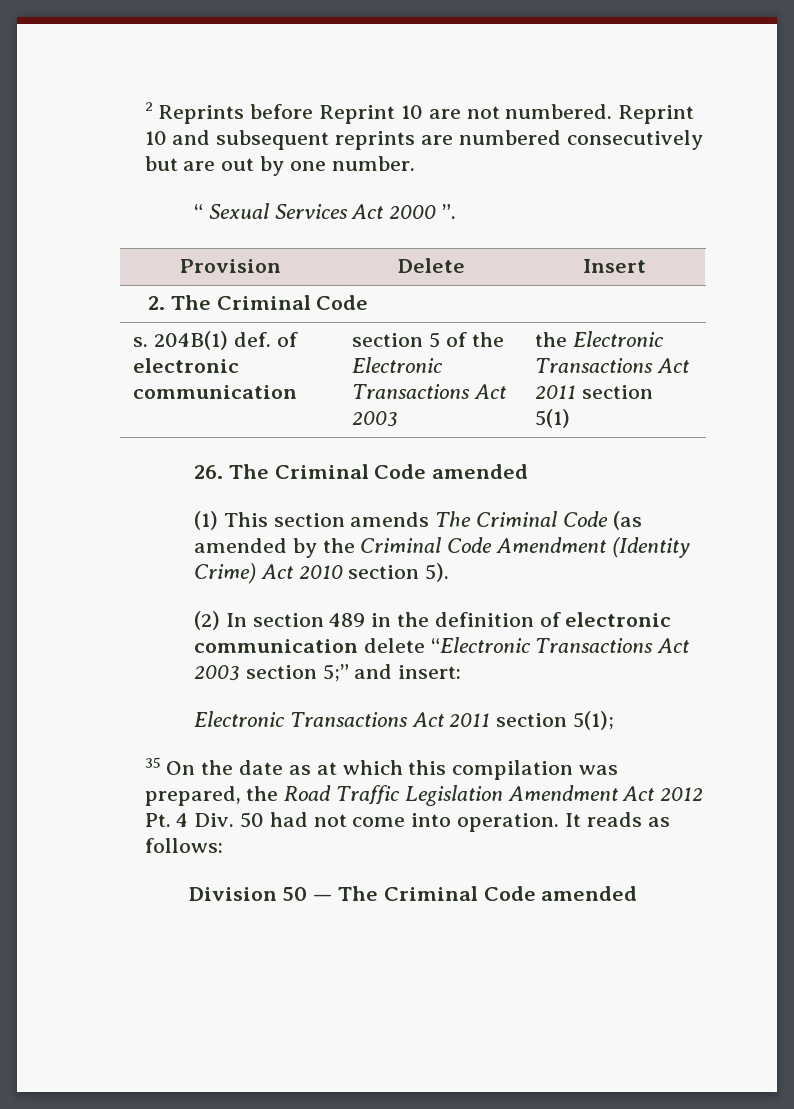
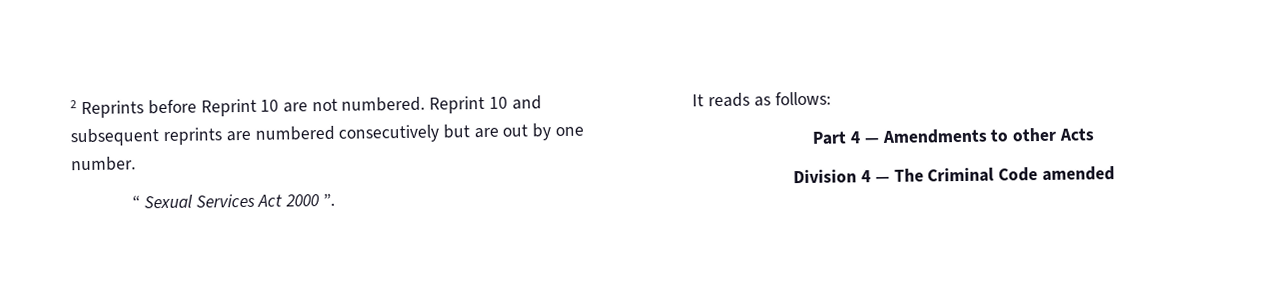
- Provision | Delete | Insert
- 2. The Criminal Code
- s. 204B(1) def. of electronic communication | section 5 of the Electronic Transactions Act 2003 | the Electronic Transactions Act 2011 section 5(1)
- 26. The Criminal Code amended
- (1) This section amends The Criminal Code (as amended by the Criminal Code Amendment (Identity Crime) Act 2010 section 5).
- (2) In section 489 in the definition of electronic communication delete “Electronic Transactions Act 2003 section 5;” and insert:
- Electronic Transactions Act 2011 section 5(1);
- 35 On the date as at which this compilation was prepared, the Road Traffic Legislation Amendment Act 2012 Pt. 4 Div. 50 had not come into operation. It reads as follows:
+ It reads as follows:
+ Part 4 — Amendments to other Acts
- Division 50 — The Criminal Code amended
+ Division 4 — The Criminal Code amended

